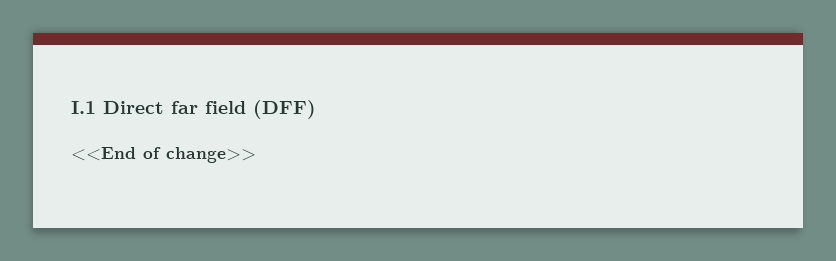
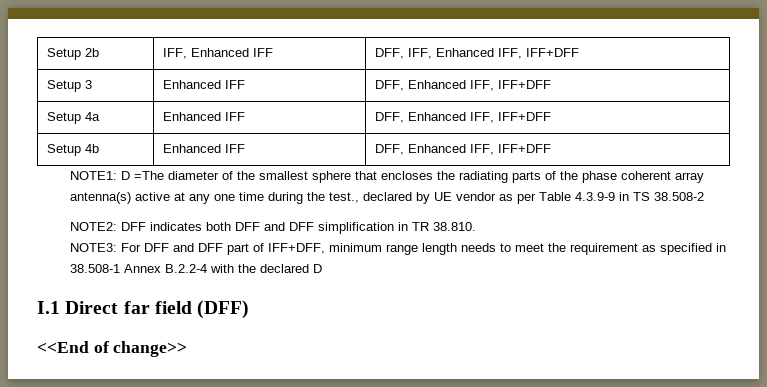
+ Setup 2b | IFF, Enhanced IFF | DFF, IFF, Enhanced IFF, IFF+DFF
+ Setup 3 | Enhanced IFF | DFF, Enhanced IFF, IFF+DFF
+ Setup 4a | Enhanced IFF | DFF, Enhanced IFF, IFF+DFF
+ Setup 4b | Enhanced IFF | DFF, Enhanced IFF, IFF+DFF
+ NOTE1: D =The diameter of the smallest sphere that encloses the radiating parts of the phase coherent array antenna(s) active at any one time during the test., declared by UE vendor as per Table 4.3.9-9 in TS 38.508-2
+ NOTE2: DFF indicates both DFF and DFF simplification in TR 38.810.
+ NOTE3: For DFF and DFF part of IFF+DFF, minimum range length needs to meet the requirement as specified in 38.508-1 Annex B.2.2-4 with the declared D

